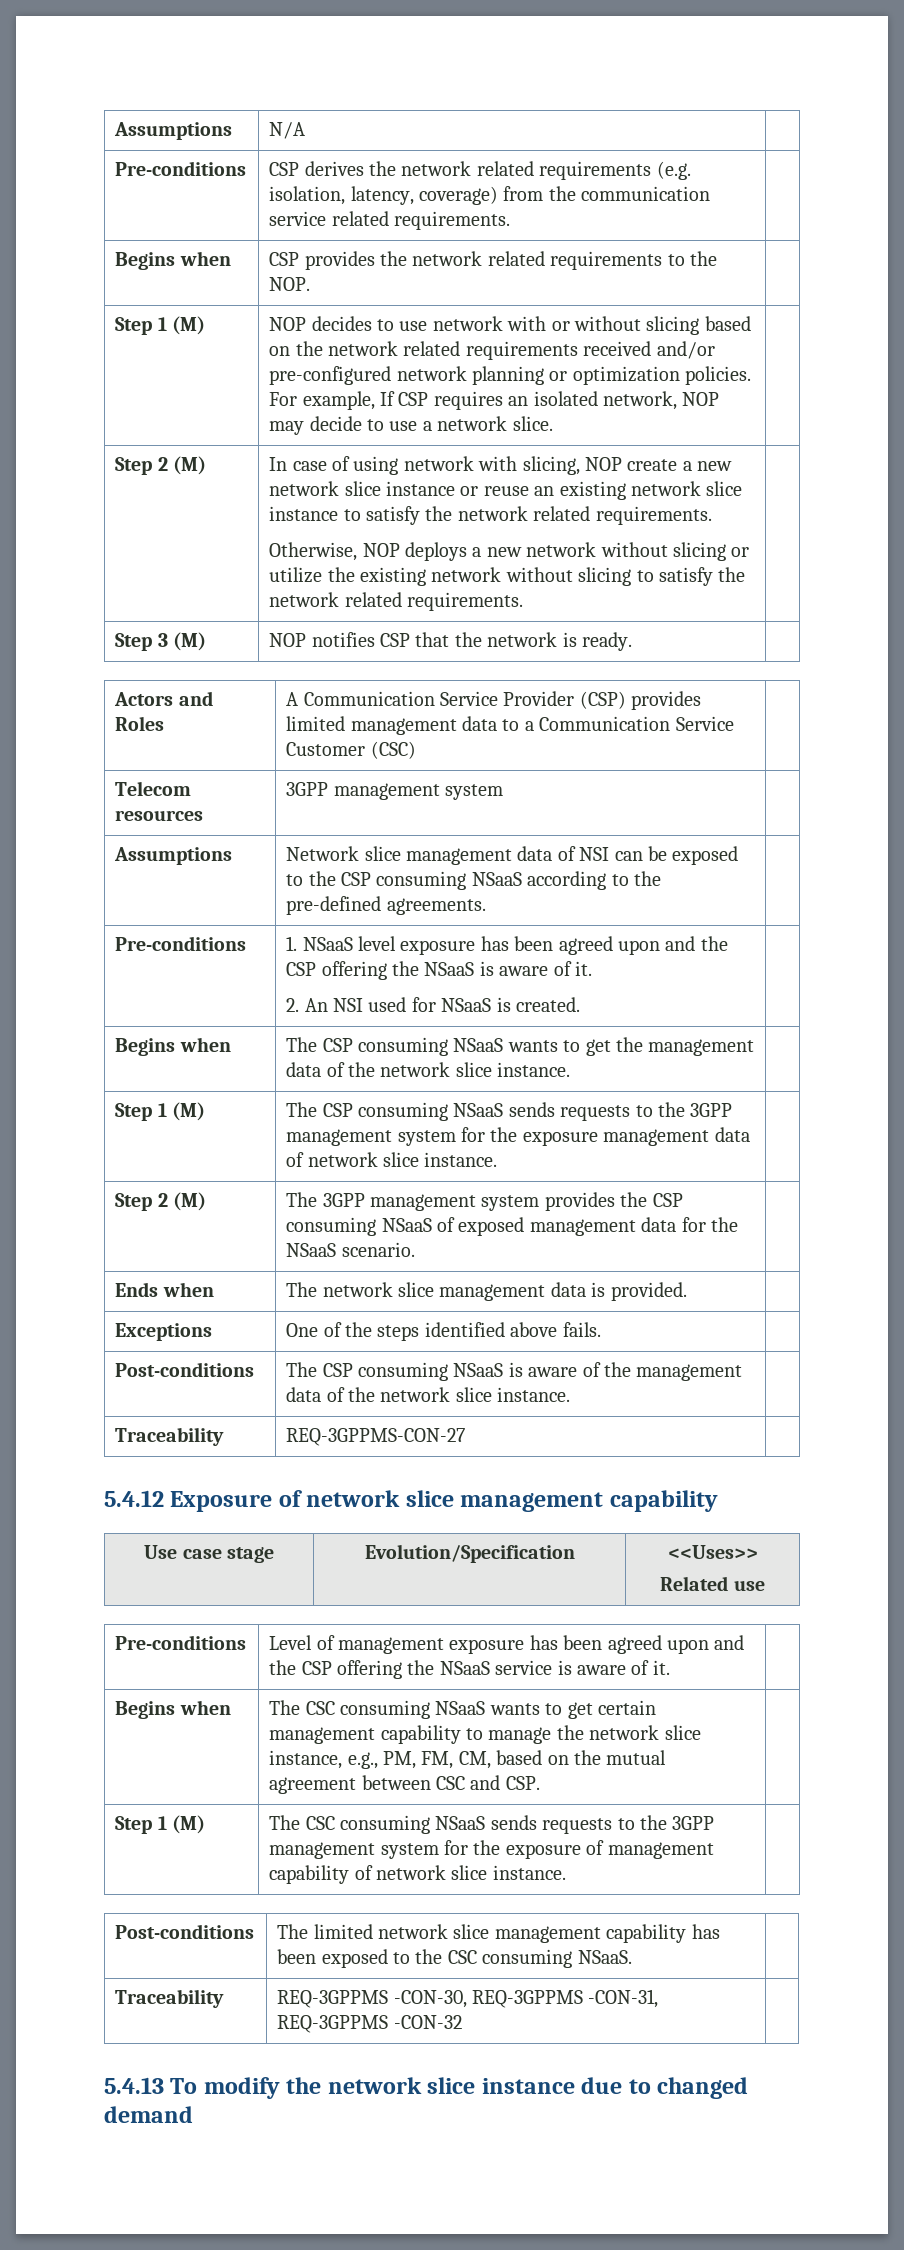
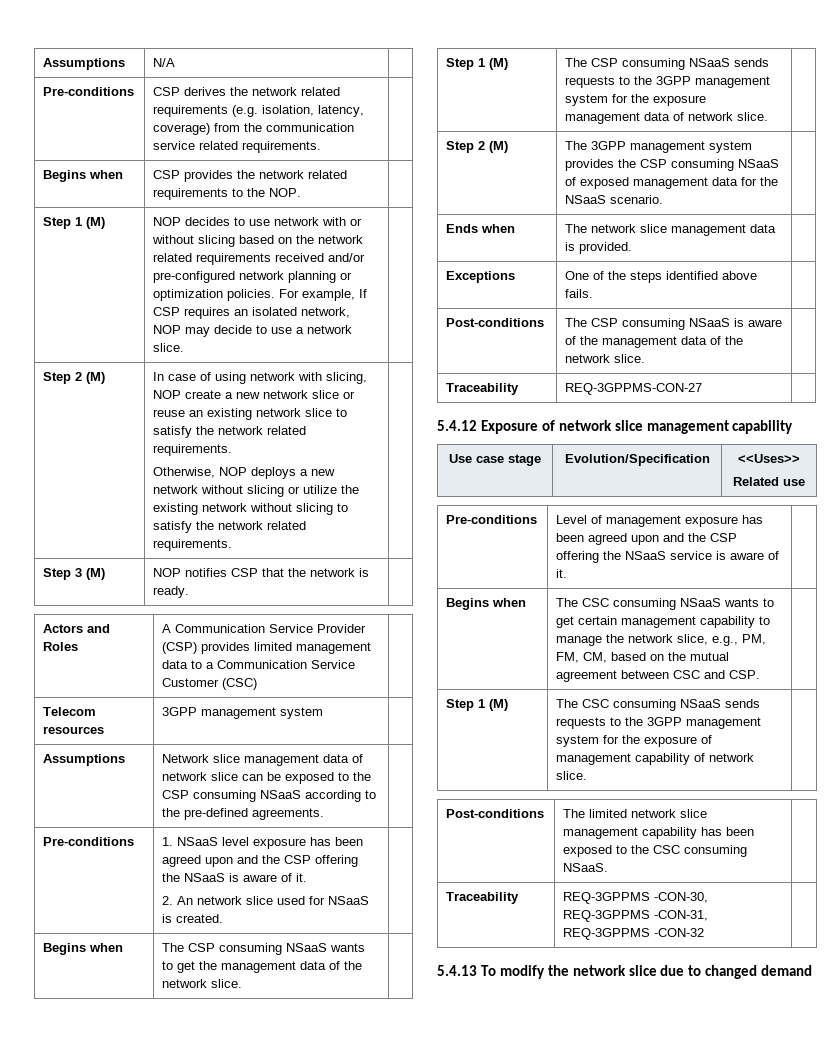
- In case of using network with slicing, NOP create a new network slice instance or reuse an existing network slice instance to satisfy the network related requirements.
+ In case of using network with slicing, NOP create a new network slice or reuse an existing network slice to satisfy the network related requirements.
- Assumptions | Network slice management data of NSI can be exposed to the CSP consuming NSaaS according to the pre-defined agreements. |
+ Assumptions | Network slice management data of network slice can be exposed to the CSP consuming NSaaS according to the pre-defined agreements. |
  Pre-conditions | 1. NSaaS level exposure has been agreed upon and the CSP offering the NSaaS is aware of it.
- 2. An NSI used for NSaaS is created. |
+ 2. An network slice used for NSaaS is created. |
- Begins when | The CSP consuming NSaaS wants to get the management data of the network slice instance. |
+ Begins when | The CSP consuming NSaaS wants to get the management data of the network slice. |
- Step 1 (M) | The CSP consuming NSaaS sends requests to the 3GPP management system for the exposure management data of network slice instance. |
+ Step 1 (M) | The CSP consuming NSaaS sends requests to the 3GPP management system for the exposure management data of network slice. |
- Post-conditions | The CSP consuming NSaaS is aware of the management data of the network slice instance. |
+ Post-conditions | The CSP consuming NSaaS is aware of the management data of the network slice. |
- Begins when | The CSC consuming NSaaS wants to get certain management capability to manage the network slice instance, e.g., PM, FM, CM, based on the mutual agreement between CSC and CSP. |
+ Begins when | The CSC consuming NSaaS wants to get certain management capability to manage the network slice, e.g., PM, FM, CM, based on the mutual agreement between CSC and CSP. |
- Step 1 (M) | The CSC consuming NSaaS sends requests to the 3GPP management system for the exposure of management capability of network slice instance. |
+ Step 1 (M) | The CSC consuming NSaaS sends requests to the 3GPP management system for the exposure of management capability of network slice. |
- 5.4.13 To modify the network slice instance due to changed demand
+ 5.4.13 To modify the network slice due to changed demand

